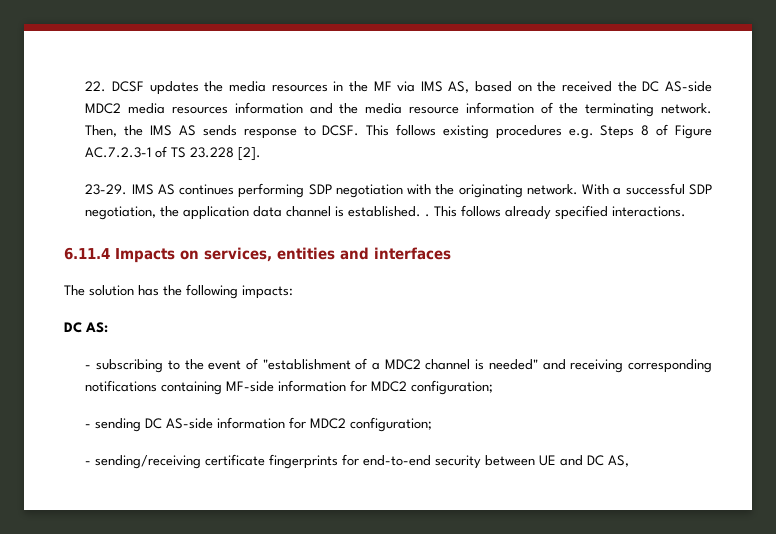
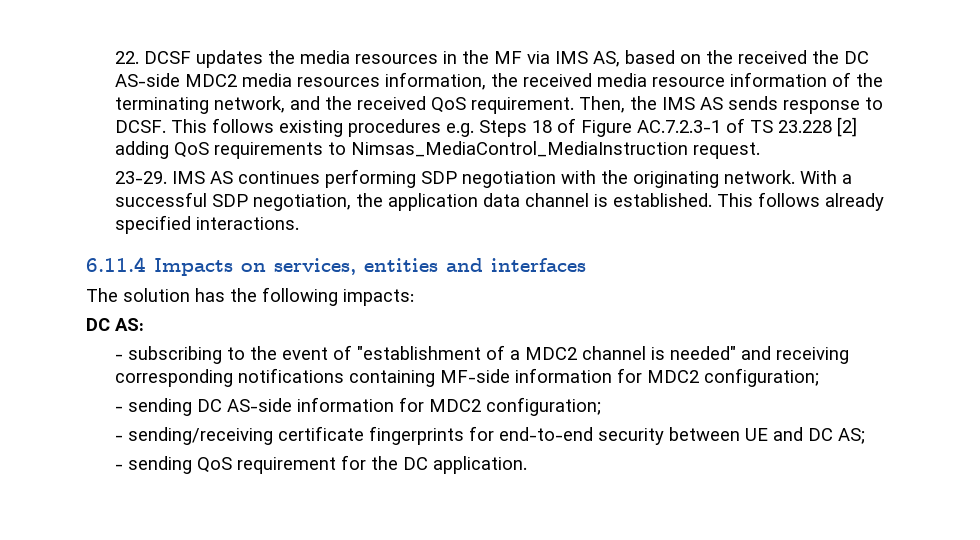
- 22. DCSF updates the media resources in the MF via IMS AS, based on the received the DC AS-side MDC2 media resources information and the media resource information of the terminating network.
+ 22. DCSF updates the media resources in the MF via IMS AS, based on the received the DC AS-side MDC2 media resources information, the received media resource information of the terminating network, and the received QoS requirement.
- This follows existing procedures e.g. Steps 8 of Figure AC.7.2.3-1 of TS 23.228 [2].
+ This follows existing procedures e.g. Steps 18 of Figure AC.7.2.3-1 of TS 23.228 [2] adding QoS requirements to Nimsas_MediaControl_MediaInstruction request.
- With a successful SDP negotiation, the application data channel is established. .
+ With a successful SDP negotiation, the application data channel is established.
- - sending/receiving certificate fingerprints for end-to-end security between UE and DC AS,
+ - sending/receiving certificate fingerprints for end-to-end security between UE and DC AS;
+ - sending QoS requirement for the DC application.

